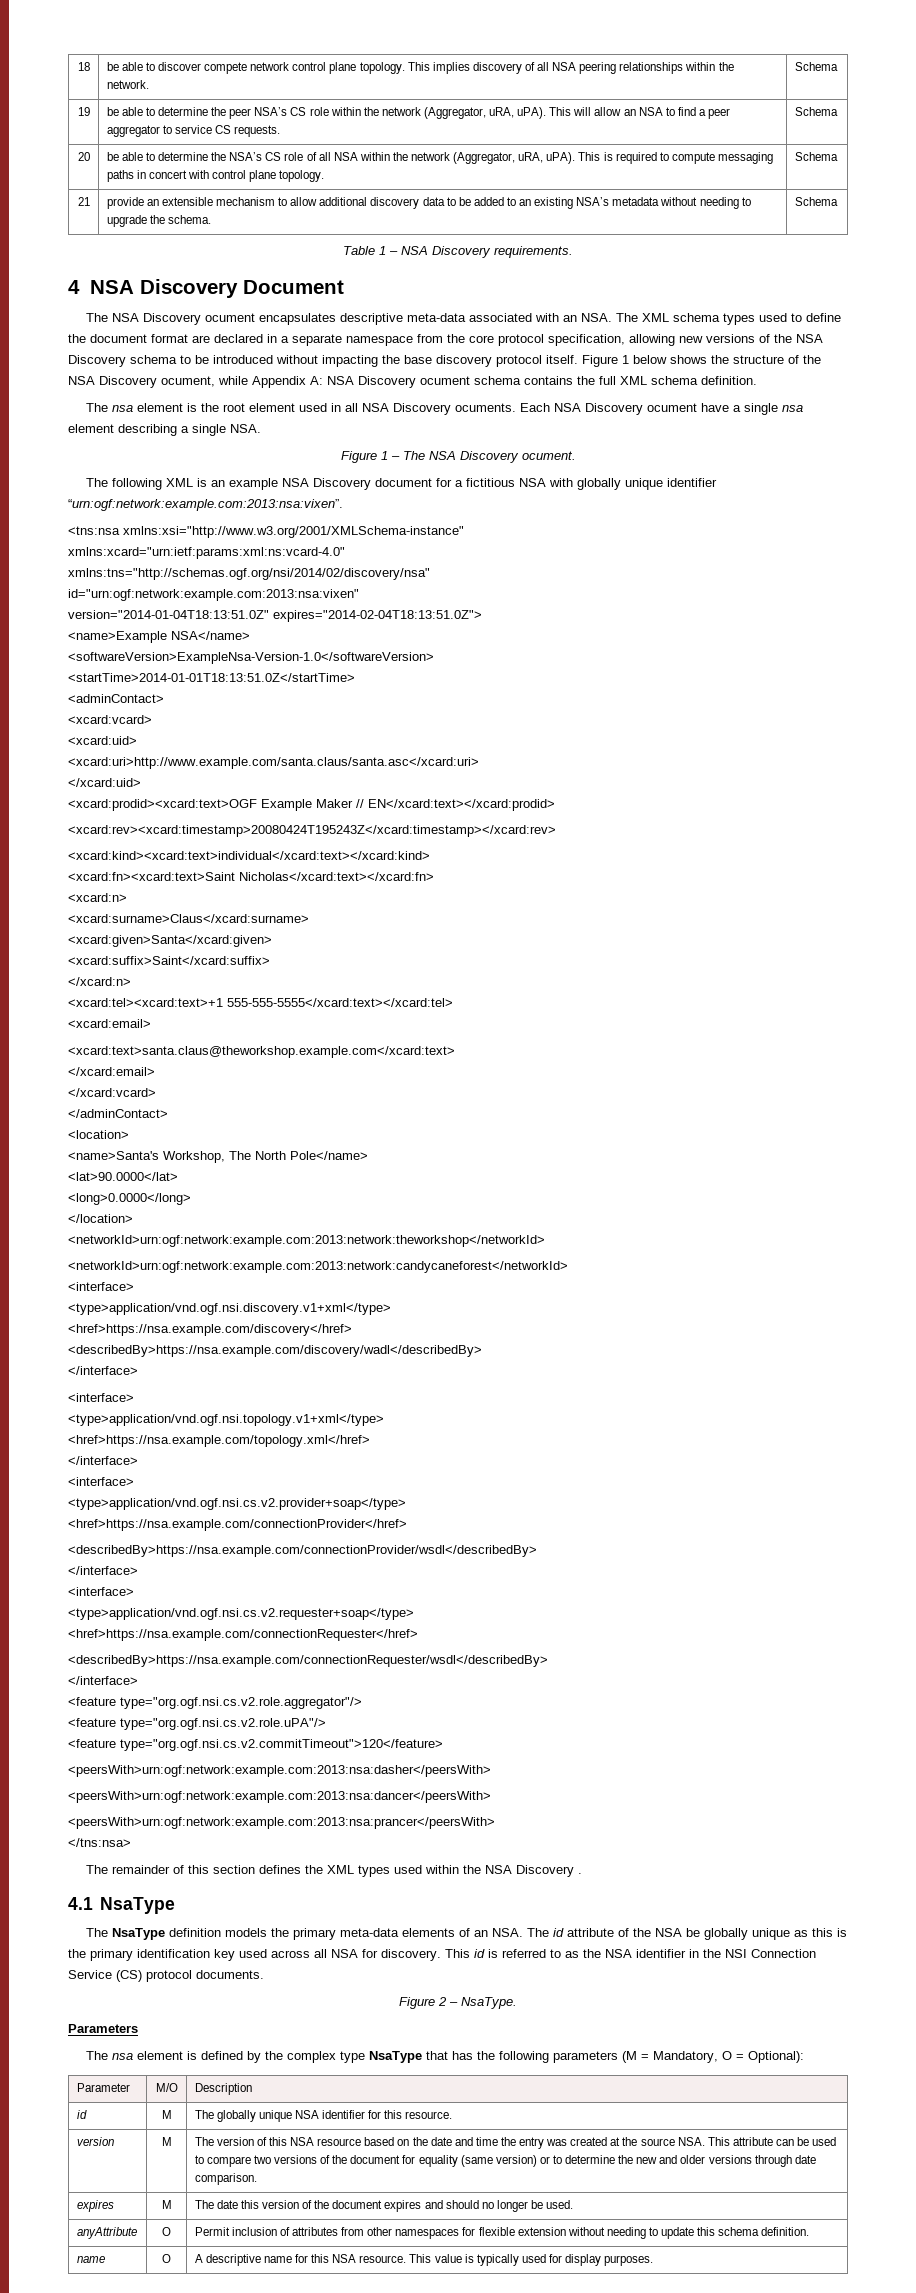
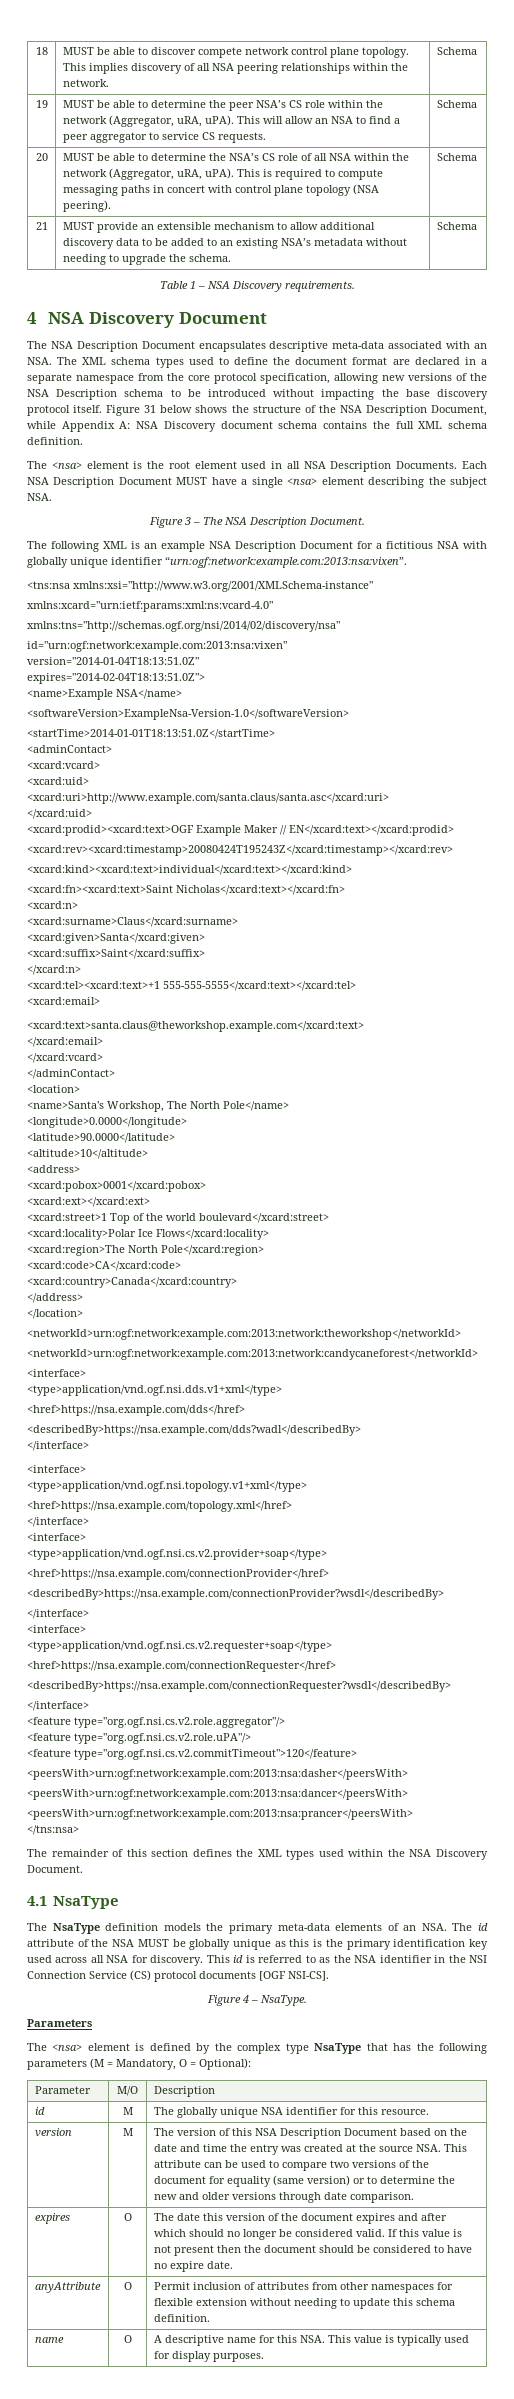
- 18 | be able to discover compete network control plane topology. This implies discovery of all NSA peering relationships within the network. | Schema
+ 18 | MUST be able to discover compete network control plane topology. This implies discovery of all NSA peering relationships within the network. | Schema
- 19 | be able to determine the peer NSA’s CS role within the network (Aggregator, uRA, uPA). This will allow an NSA to find a peer aggregator to service CS requests. | Schema
+ 19 | MUST be able to determine the peer NSA’s CS role within the network (Aggregator, uRA, uPA). This will allow an NSA to find a peer aggregator to service CS requests. | Schema
- 20 | be able to determine the NSA’s CS role of all NSA within the network (Aggregator, uRA, uPA). This is required to compute messaging paths in concert with control plane topology. | Schema
+ 20 | MUST be able to determine the NSA’s CS role of all NSA within the network (Aggregator, uRA, uPA). This is required to compute messaging paths in concert with control plane topology (NSA peering). | Schema
- 21 | provide an extensible mechanism to allow additional discovery data to be added to an existing NSA’s metadata without needing to upgrade the schema. | Schema
+ 21 | MUST provide an extensible mechanism to allow additional discovery data to be added to an existing NSA’s metadata without needing to upgrade the schema. | Schema
- The NSA Discovery ocument encapsulates descriptive meta-data associated with an NSA. The XML schema types used to define the document format are declared in a separate namespace from the core protocol specification, allowing new versions of the NSA Discovery schema to be introduced without impacting the base discovery protocol itself.
+ The NSA Description Document encapsulates descriptive meta-data associated with an NSA. The XML schema types used to define the document format are declared in a separate namespace from the core protocol specification, allowing new versions of the NSA Description schema to be introduced without impacting the base discovery protocol itself.
- Figure 1 below shows the structure of the NSA Discovery ocument, while Appendix A: NSA Discovery ocument schema contains the full XML schema definition.
+ Figure 31 below shows the structure of the NSA Description Document, while Appendix A: NSA Discovery document schema contains the full XML schema definition.
- The nsa element is the root element used in all NSA Discovery ocuments. Each NSA Discovery ocument have a single nsa element describing a single NSA.
+ The <nsa> element is the root element used in all NSA Description Documents. Each NSA Description Document MUST have a single <nsa> element describing the subject NSA.
- Figure 1 – The NSA Discovery ocument.
+ Figure 3 – The NSA Description Document.
- The following XML is an example NSA Discovery document for a fictitious NSA with globally unique identifier “urn:ogf:network:example.com:2013:nsa:vixen”.
+ The following XML is an example NSA Description Document for a fictitious NSA with globally unique identifier “urn:ogf:network:example.com:2013:nsa:vixen”.
- version="2014-01-04T18:13:51.0Z" expires="2014-02-04T18:13:51.0Z">
+ version="2014-01-04T18:13:51.0Z"
+ expires="2014-02-04T18:13:51.0Z">
- <lat>90.0000</lat>
- <long>0.0000</long>
+ <longitude>0.0000</longitude>
+ <latitude>90.0000</latitude>
+ <altitude>10</altitude>
+ <address>
+ <xcard:pobox>0001</xcard:pobox>
+ <xcard:ext></xcard:ext>
+ <xcard:street>1 Top of the world boulevard</xcard:street>
+ <xcard:locality>Polar Ice Flows</xcard:locality>
+ <xcard:region>The North Pole</xcard:region>
+ <xcard:code>CA</xcard:code>
+ <xcard:country>Canada</xcard:country>
+ </address>
- <type>application/vnd.ogf.nsi.discovery.v1+xml</type>
- <href>https://nsa.example.com/discovery</href>
- <describedBy>https://nsa.example.com/discovery/wadl</describedBy>
+ <type>application/vnd.ogf.nsi.dds.v1+xml</type>
+ <href>https://nsa.example.com/dds</href>
+ <describedBy>https://nsa.example.com/dds?wadl</describedBy>
- <describedBy>https://nsa.example.com/connectionProvider/wsdl</describedBy>
+ <describedBy>https://nsa.example.com/connectionProvider?wsdl</describedBy>
- <describedBy>https://nsa.example.com/connectionRequester/wsdl</describedBy>
+ <describedBy>https://nsa.example.com/connectionRequester?wsdl</describedBy>
- The remainder of this section defines the XML types used within the NSA Discovery .
+ The remainder of this section defines the XML types used within the NSA Discovery Document.
- The NsaType definition models the primary meta-data elements of an NSA. The id attribute of the NSA be globally unique as this is the primary identification key used across all NSA for discovery.
+ The NsaType definition models the primary meta-data elements of an NSA. The id attribute of the NSA MUST be globally unique as this is the primary identification key used across all NSA for discovery.
- This id is referred to as the NSA identifier in the NSI Connection Service (CS) protocol documents.
- Figure 2 – NsaType.
+ This id is referred to as the NSA identifier in the NSI Connection Service (CS) protocol documents [OGF NSI-CS].
+ Figure 4 – NsaType.
- The nsa element is defined by the complex type NsaType that has the following parameters (M = Mandatory, O = Optional):
+ The <nsa> element is defined by the complex type NsaType that has the following parameters (M = Mandatory, O = Optional):
- The version of this NSA resource based on the date and time the entry was created at the source NSA. This attribute can be used to compare two versions of the document for equality (same version) or to determine the new and older versions through date comparison.
+ The version of this NSA Description Document based on the date and time the entry was created at the source NSA. This attribute can be used to compare two versions of the document for equality (same version) or to determine the new and older versions through date comparison.
- expires | M | The date this version of the document expires and should no longer be used.
+ expires | O | The date this version of the document expires and after which should no longer be considered valid. If this value is not present then the document should be considered to have no expire date.
- name | O | A descriptive name for this NSA resource. This value is typically used for display purposes.
+ name | O | A descriptive name for this NSA. This value is typically used for display purposes.

